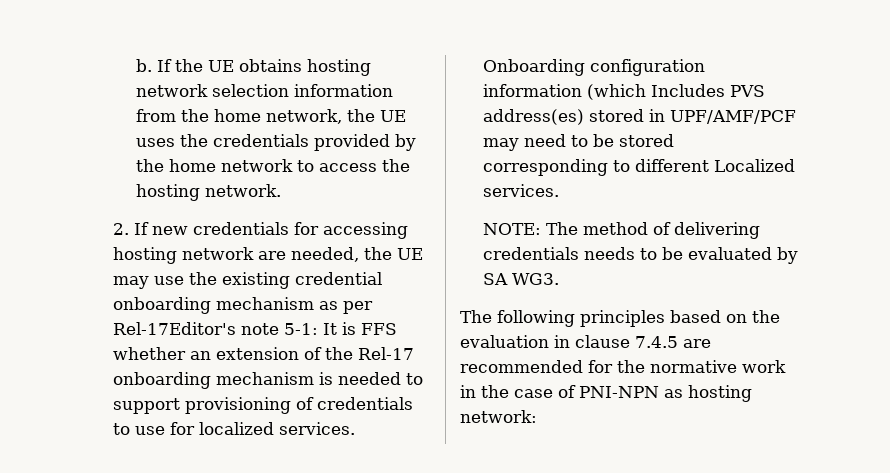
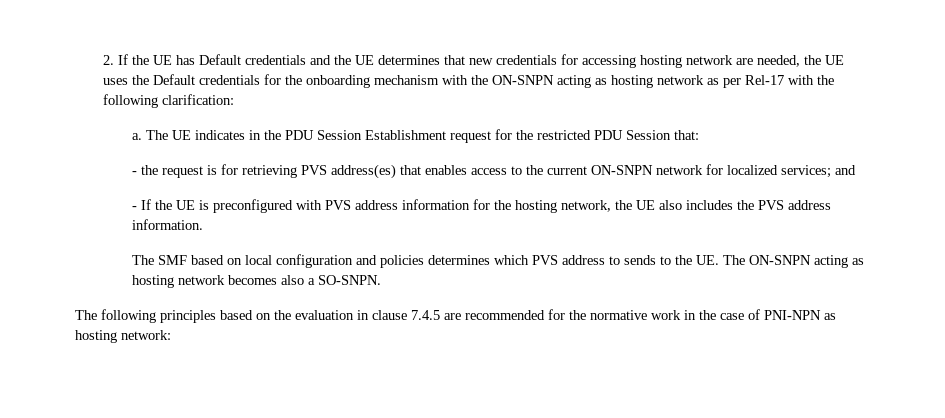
- b. If the UE obtains hosting network selection information from the home network, the UE uses the credentials provided by the home network to access the hosting network.
- 2. If new credentials for accessing hosting network are needed, the UE may use the existing credential onboarding mechanism as per Rel-17Editor's note 5-1: It is FFS whether an extension of the Rel-17 onboarding mechanism is needed to support provisioning of credentials to use for localized services. Onboarding configuration information (which Includes PVS address(es) stored in UPF/AMF/PCF may need to be stored corresponding to different Localized services.
- NOTE: The method of delivering credentials needs to be evaluated by SA WG3.
+ 2. If the UE has Default credentials and the UE determines that new credentials for accessing hosting network are needed, the UE uses the Default credentials for the onboarding mechanism with the ON-SNPN acting as hosting network as per Rel-17 with the following clarification:
+ a. The UE indicates in the PDU Session Establishment request for the restricted PDU Session that:
+ - the request is for retrieving PVS address(es) that enables access to the current ON-SNPN network for localized services; and
+ - If the UE is preconfigured with PVS address information for the hosting network, the UE also includes the PVS address information.
+ The SMF based on local configuration and policies determines which PVS address to sends to the UE. The ON-SNPN acting as hosting network becomes also a SO-SNPN.

